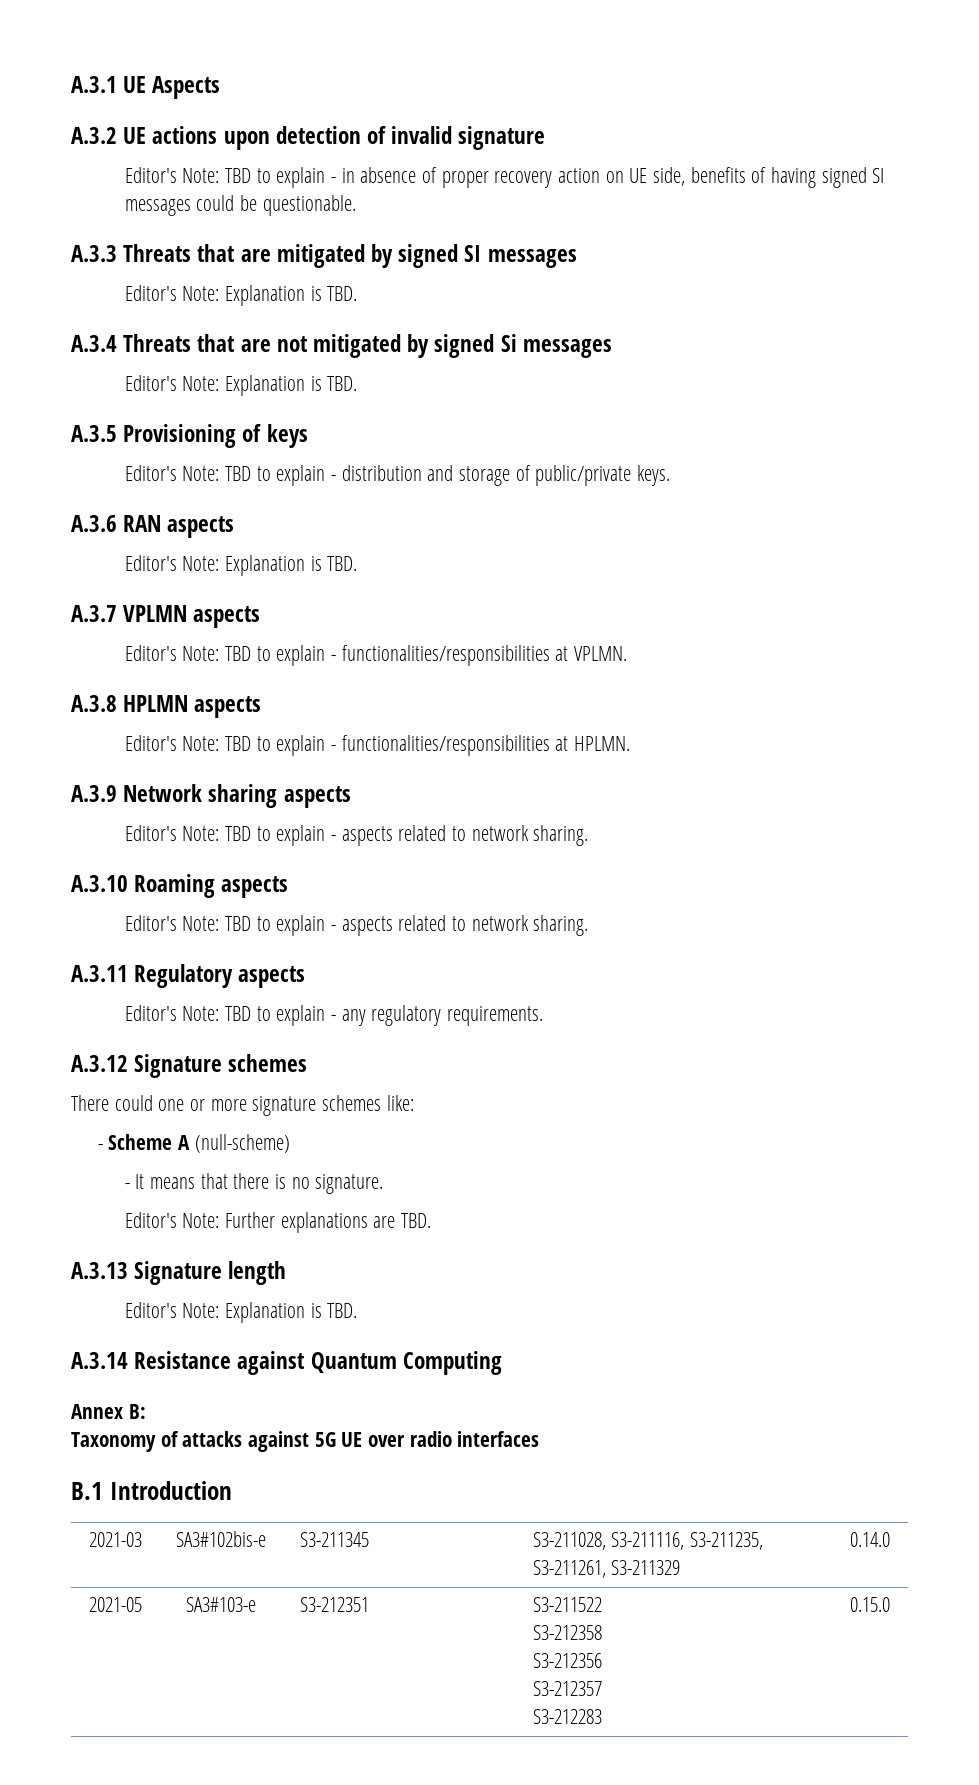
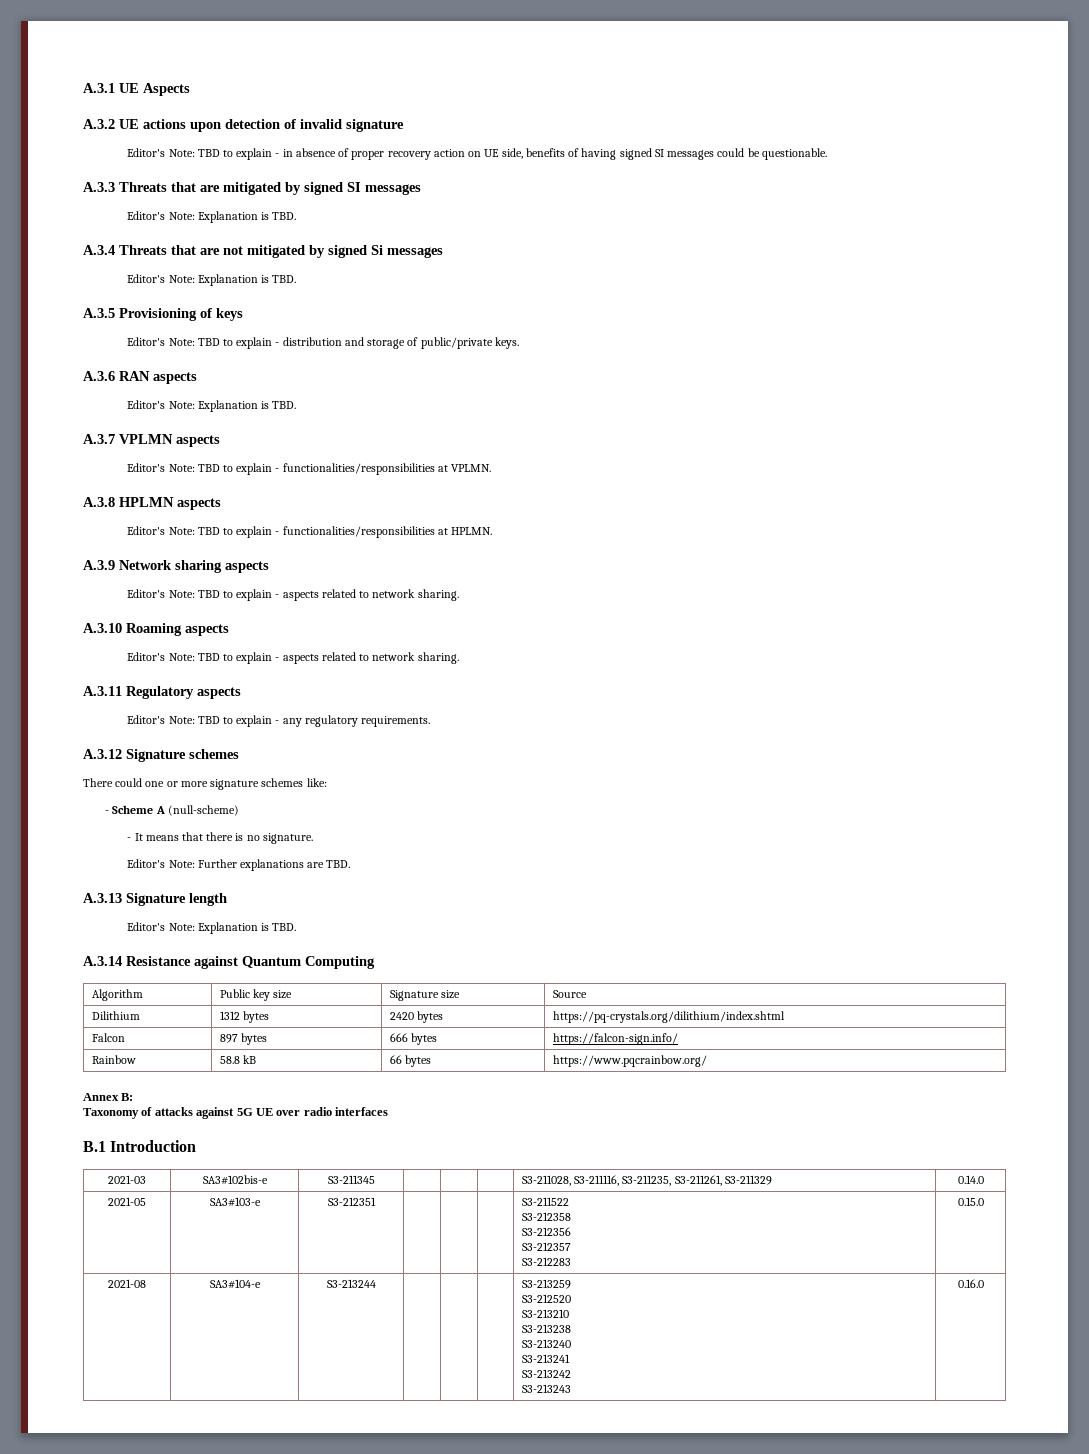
+ Algorithm | Public key size | Signature size | Source
+ Dilithium | 1312 bytes | 2420 bytes | https://pq-crystals.org/dilithium/index.shtml
+ Falcon | 897 bytes | 666 bytes | https://falcon-sign.info/
+ Rainbow | 58.8 kB | 66 bytes | https://www.pqcrainbow.org/
+ 2021-08 | SA3#104-e | S3-213244 | | | | S3-213259
+ S3-212520
+ S3-213210
+ S3-213238
+ S3-213240
+ S3-213241
+ S3-213242
+ S3-213243 | 0.16.0

